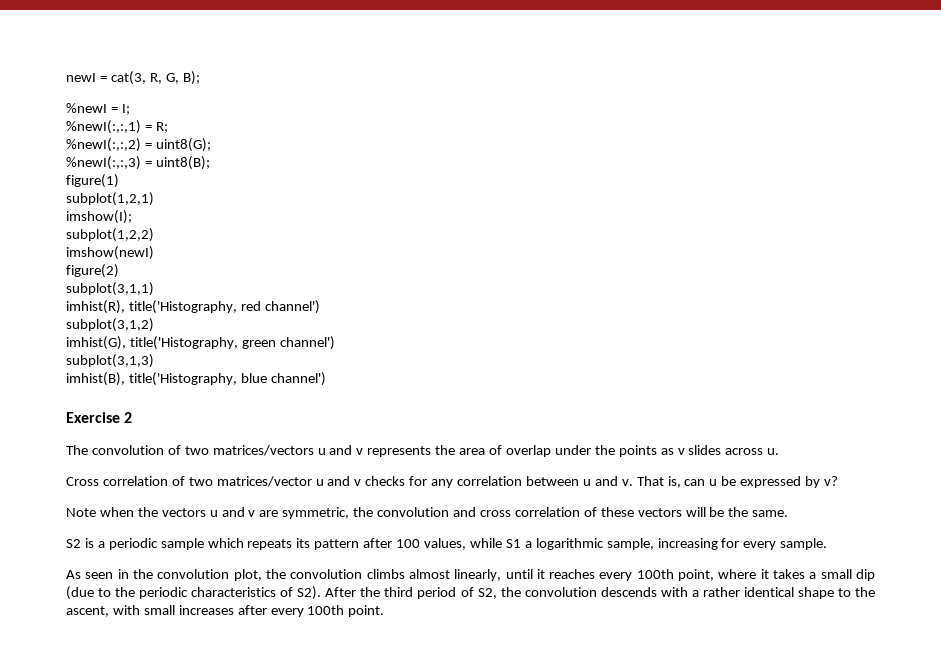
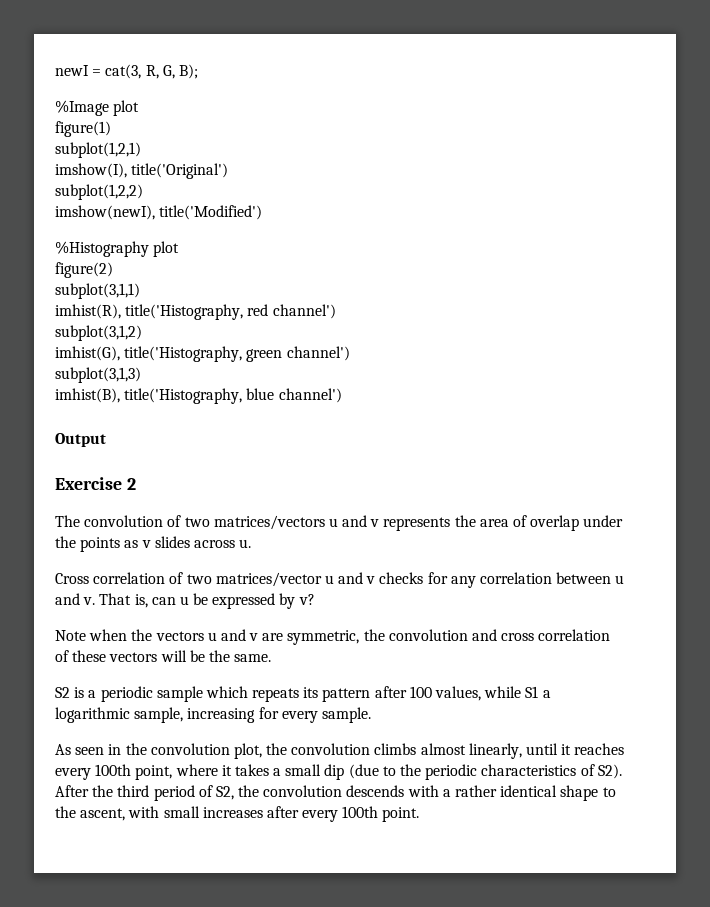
- %newI = I;
- %newI(:,:,1) = R;
- %newI(:,:,2) = uint8(G);
- %newI(:,:,3) = uint8(B);
+ %Image plot
- imshow(I);
+ imshow(I), title('Original')
- imshow(newI)
+ imshow(newI), title('Modified')
+ %Histography plot
+ Output

